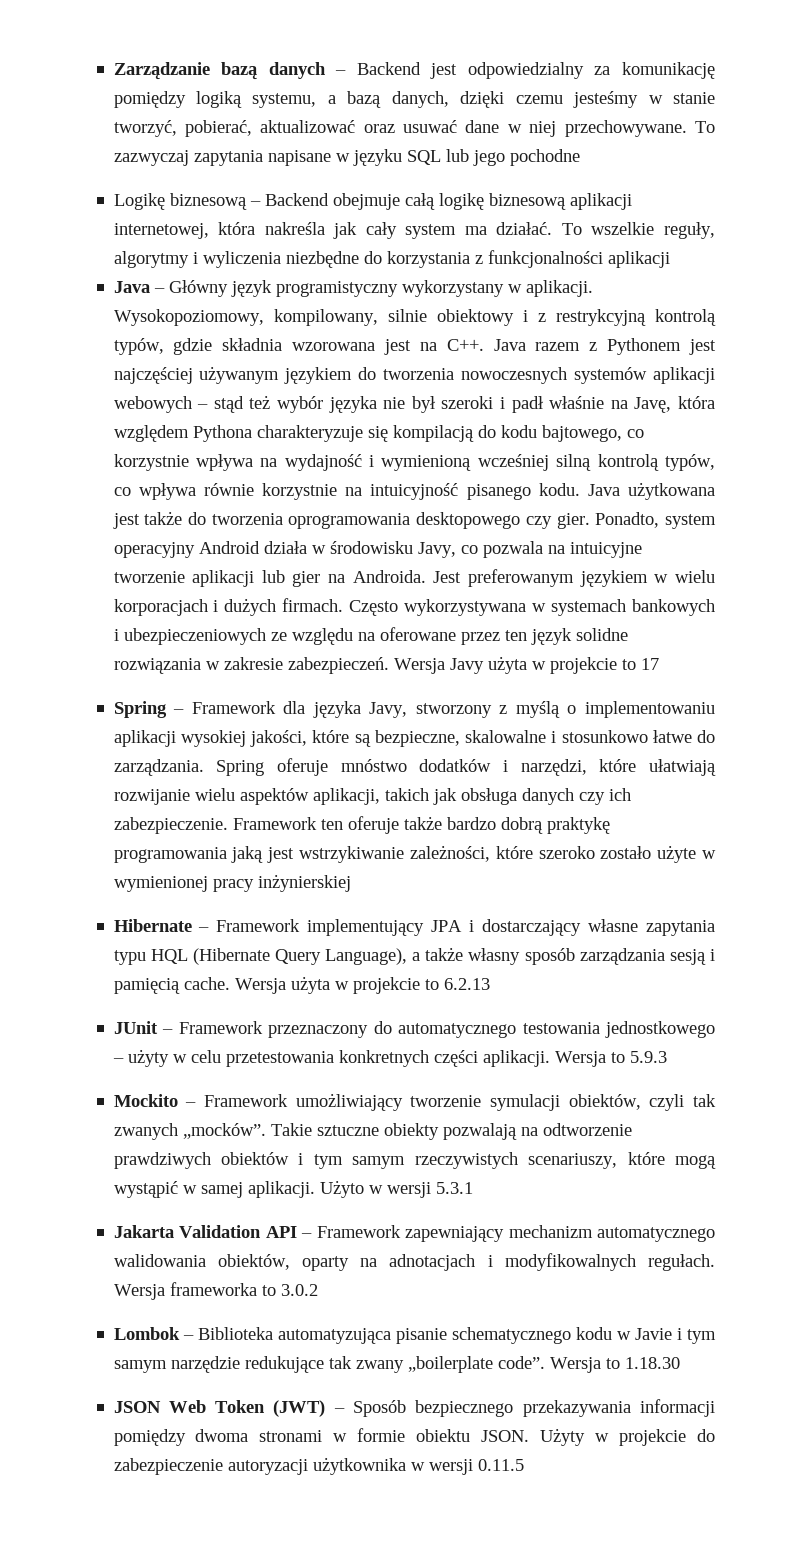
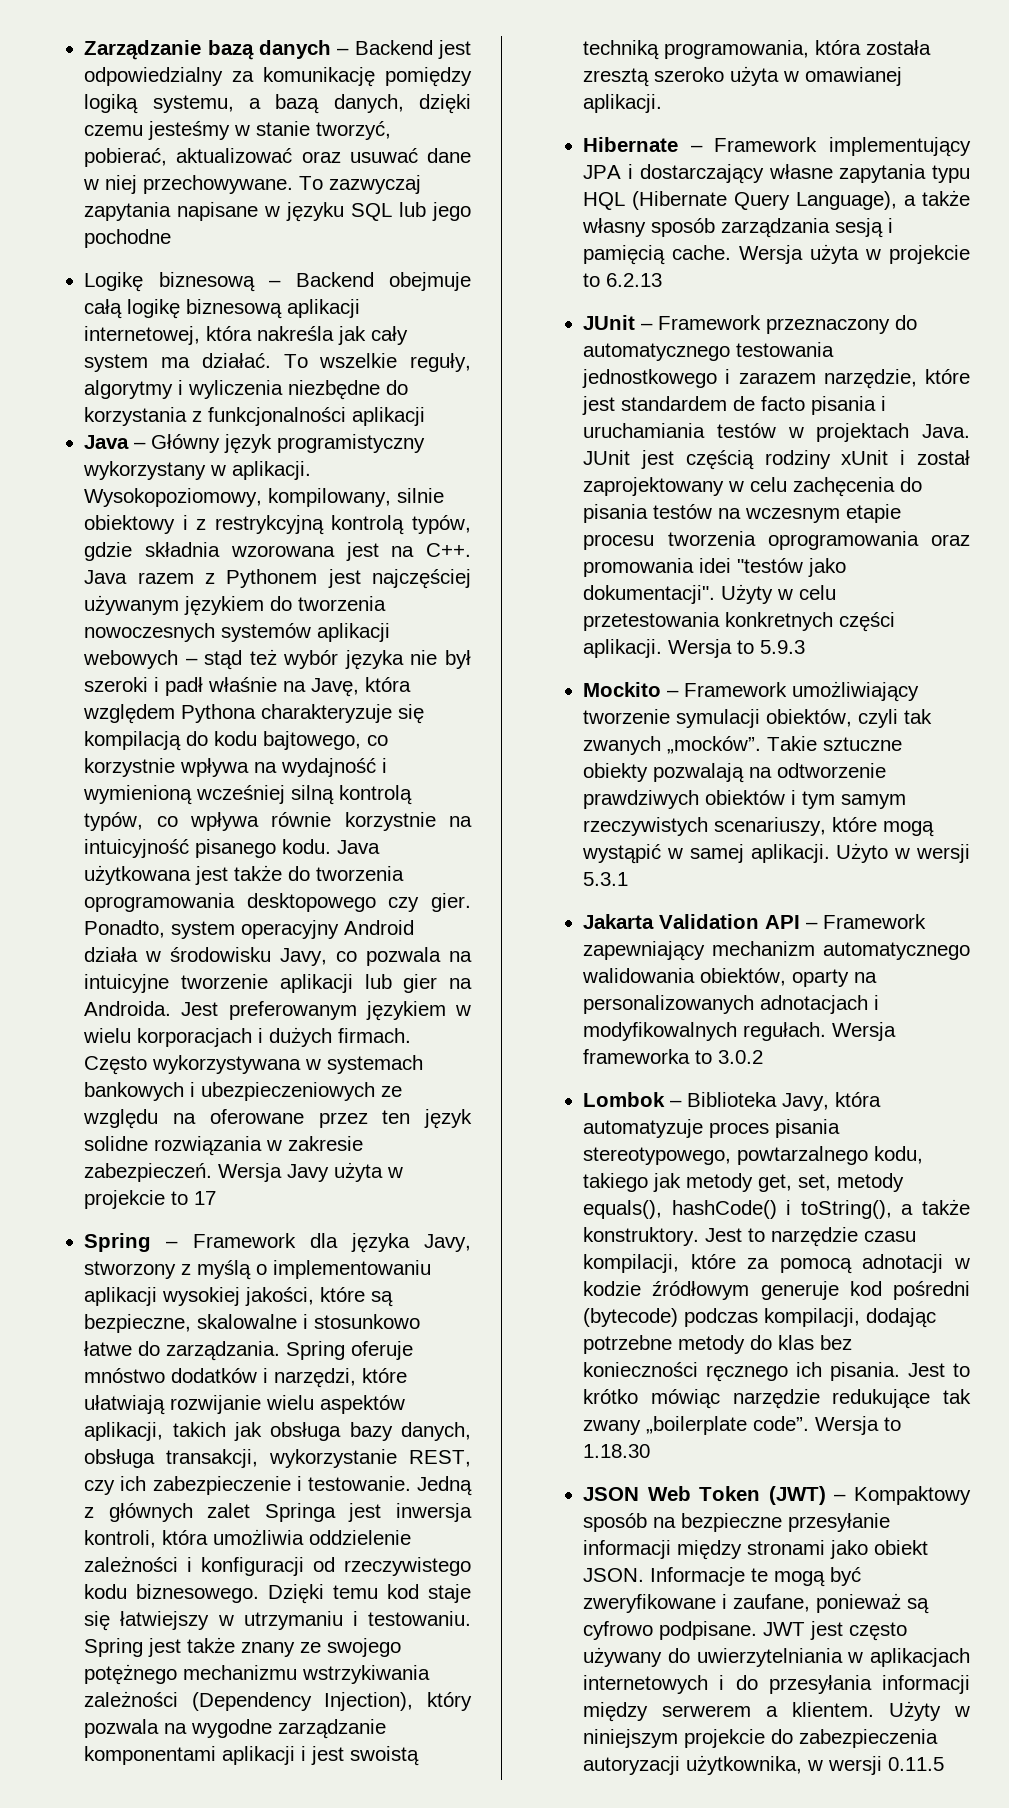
- Spring oferuje mnóstwo dodatków i narzędzi, które ułatwiają rozwijanie wielu aspektów aplikacji, takich jak obsługa danych czy ich zabezpieczenie. Framework ten oferuje także bardzo dobrą praktykę programowania jaką jest wstrzykiwanie zależności, które szeroko zostało użyte w wymienionej pracy inżynierskiej
+ Spring oferuje mnóstwo dodatków i narzędzi, które ułatwiają rozwijanie wielu aspektów aplikacji, takich jak obsługa bazy danych, obsługa transakcji, wykorzystanie REST, czy ich zabezpieczenie i testowanie. Jedną z głównych zalet Springa jest inwersja kontroli, która umożliwia oddzielenie zależności i konfiguracji od rzeczywistego kodu biznesowego. Dzięki temu kod staje się łatwiejszy w utrzymaniu i testowaniu. Spring jest także znany ze swojego potężnego mechanizmu wstrzykiwania zależności (Dependency Injection), który pozwala na wygodne zarządzanie komponentami aplikacji i jest swoistą techniką programowania, która została zresztą szeroko użyta w omawianej aplikacji.
- JUnit – Framework przeznaczony do automatycznego testowania jednostkowego – użyty w celu przetestowania konkretnych części aplikacji.
+ JUnit – Framework przeznaczony do automatycznego testowania jednostkowego i zarazem narzędzie, które jest standardem de facto pisania i uruchamiania testów w projektach Java. JUnit jest częścią rodziny xUnit i został zaprojektowany w celu zachęcenia do pisania testów na wczesnym etapie procesu tworzenia oprogramowania oraz promowania idei "testów jako dokumentacji". Użyty w celu przetestowania konkretnych części aplikacji.
- Jakarta Validation API – Framework zapewniający mechanizm automatycznego walidowania obiektów, oparty na adnotacjach i modyfikowalnych regułach.
+ Jakarta Validation API – Framework zapewniający mechanizm automatycznego walidowania obiektów, oparty na personalizowanych adnotacjach i modyfikowalnych regułach.
- Lombok – Biblioteka automatyzująca pisanie schematycznego kodu w Javie i tym samym narzędzie redukujące tak zwany „boilerplate code”.
+ Lombok – Biblioteka Javy, która automatyzuje proces pisania stereotypowego, powtarzalnego kodu, takiego jak metody get, set, metody equals(), hashCode() i toString(), a także konstruktory. Jest to narzędzie czasu kompilacji, które za pomocą adnotacji w kodzie źródłowym generuje kod pośredni (bytecode) podczas kompilacji, dodając potrzebne metody do klas bez konieczności ręcznego ich pisania. Jest to krótko mówiąc narzędzie redukujące tak zwany „boilerplate code”.
- JSON Web Token (JWT) – Sposób bezpiecznego przekazywania informacji pomiędzy dwoma stronami w formie obiektu JSON. Użyty w projekcie do zabezpieczenie autoryzacji użytkownika w wersji 0.11.5
+ JSON Web Token (JWT) – Kompaktowy sposób na bezpieczne przesyłanie informacji między stronami jako obiekt JSON. Informacje te mogą być zweryfikowane i zaufane, ponieważ są cyfrowo podpisane. JWT jest często używany do uwierzytelniania w aplikacjach internetowych i do przesyłania informacji między serwerem a klientem. Użyty w niniejszym projekcie do zabezpieczenia autoryzacji użytkownika, w wersji 0.11.5

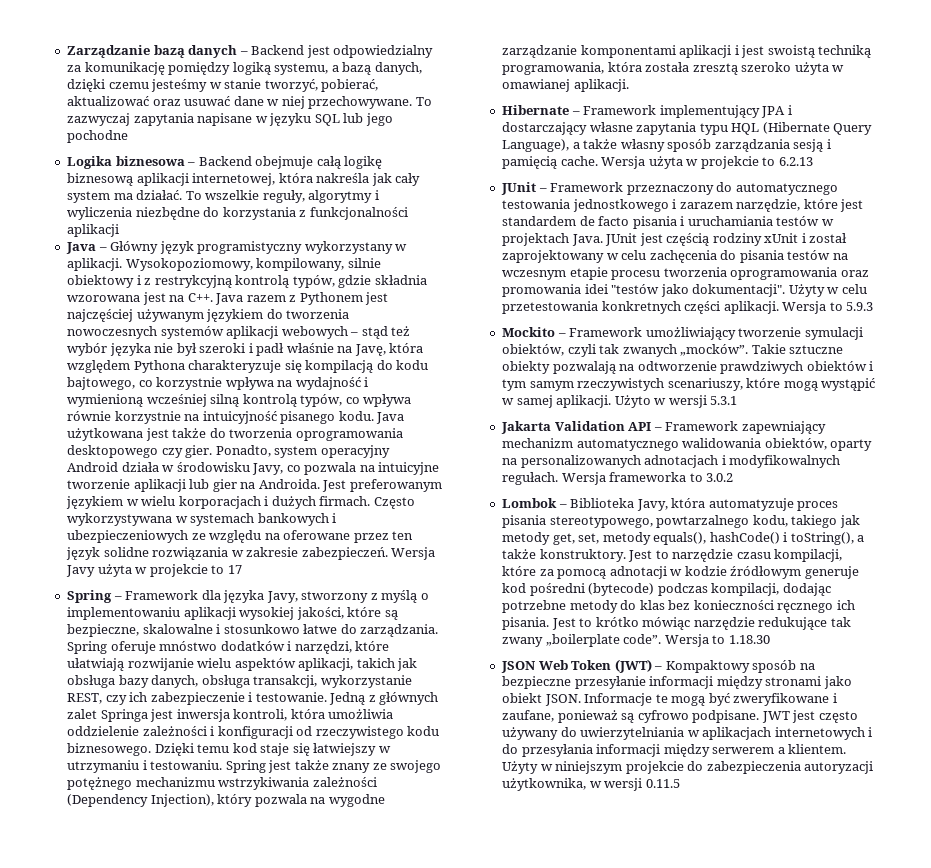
- Logikę biznesową – Backend obejmuje całą logikę biznesową aplikacji internetowej, która nakreśla jak cały system ma działać.
+ Logika biznesowa – Backend obejmuje całą logikę biznesową aplikacji internetowej, która nakreśla jak cały system ma działać.

